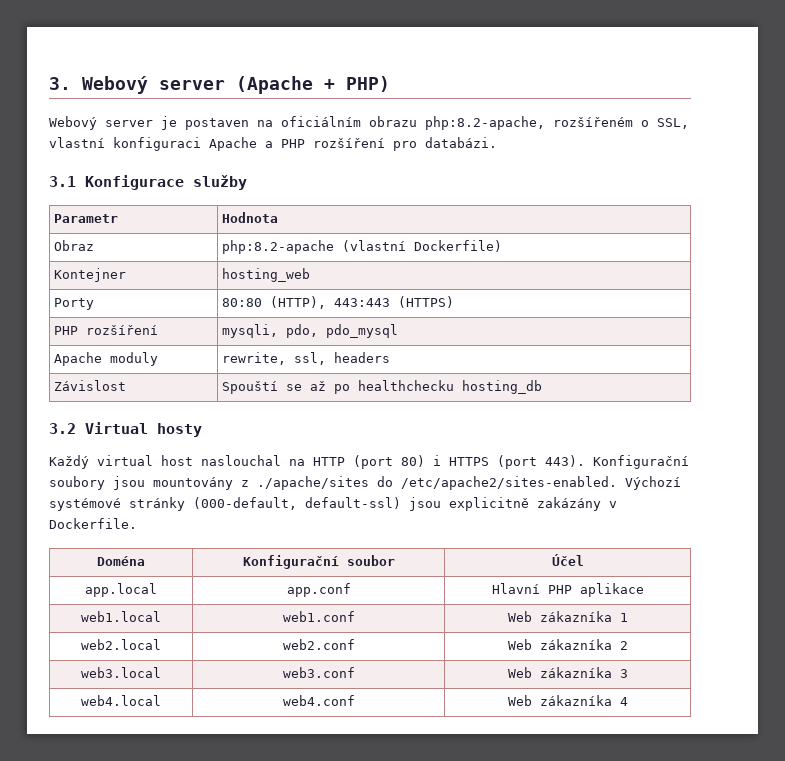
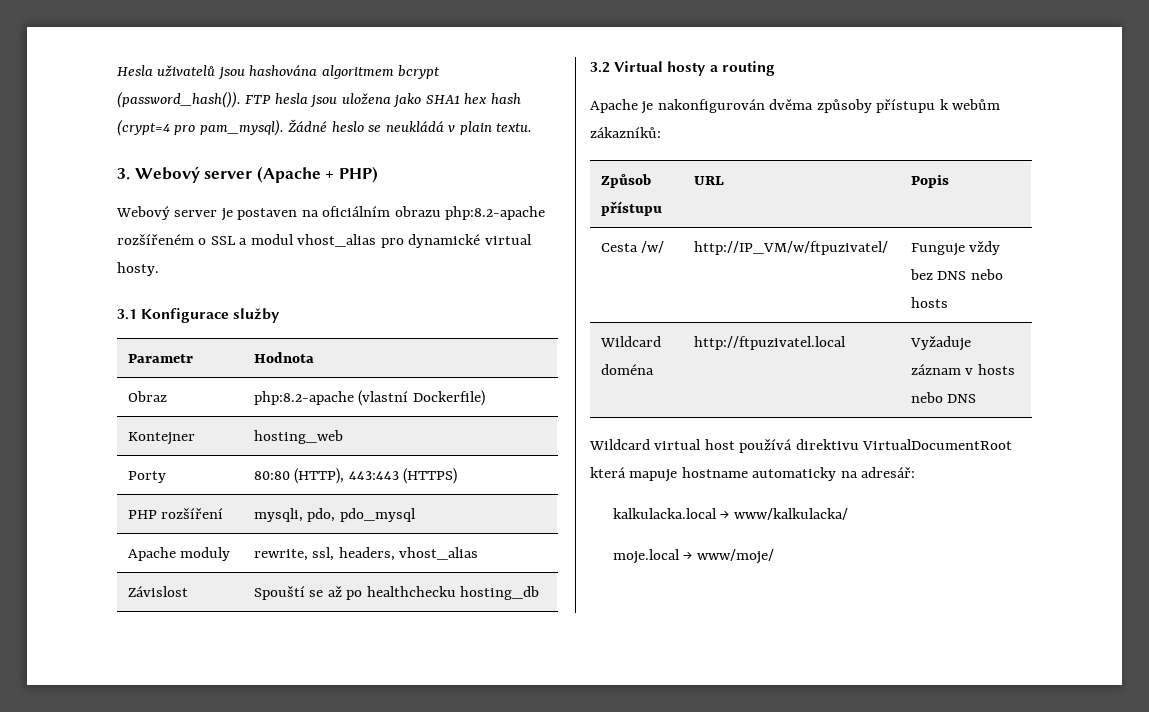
+ Hesla uživatelů jsou hashována algoritmem bcrypt (password_hash()). FTP hesla jsou uložena jako SHA1 hex hash (crypt=4 pro pam_mysql). Žádné heslo se neukládá v plain textu.
- Webový server je postaven na oficiálním obrazu php:8.2-apache, rozšířeném o SSL, vlastní konfiguraci Apache a PHP rozšíření pro databázi.
+ Webový server je postaven na oficiálním obrazu php:8.2-apache rozšířeném o SSL a modul vhost_alias pro dynamické virtual hosty.
- Apache moduly | rewrite, ssl, headers
+ Apache moduly | rewrite, ssl, headers, vhost_alias
- 3.2 Virtual hosty
- Každý virtual host naslouchal na HTTP (port 80) i HTTPS (port 443). Konfigurační soubory jsou mountovány z ./apache/sites do /etc/apache2/sites-enabled. Výchozí systémové stránky (000-default, default-ssl) jsou explicitně zakázány v Dockerfile.
- Doména | Konfigurační soubor | Účel
- app.local | app.conf | Hlavní PHP aplikace
- web1.local | web1.conf | Web zákazníka 1
- web2.local | web2.conf | Web zákazníka 2
- web3.local | web3.conf | Web zákazníka 3
- web4.local | web4.conf | Web zákazníka 4
+ 3.2 Virtual hosty a routing
+ Apache je nakonfigurován dvěma způsoby přístupu k webům zákazníků:
+ Způsob přístupu | URL | Popis
+ Cesta /w/ | http://IP_VM/w/ftpuzivatel/ | Funguje vždy bez DNS nebo hosts
+ Wildcard doména | http://ftpuzivatel.local | Vyžaduje záznam v hosts nebo DNS
+ Wildcard virtual host používá direktivu VirtualDocumentRoot která mapuje hostname automaticky na adresář:
+ kalkulacka.local → www/kalkulacka/
+ moje.local → www/moje/

